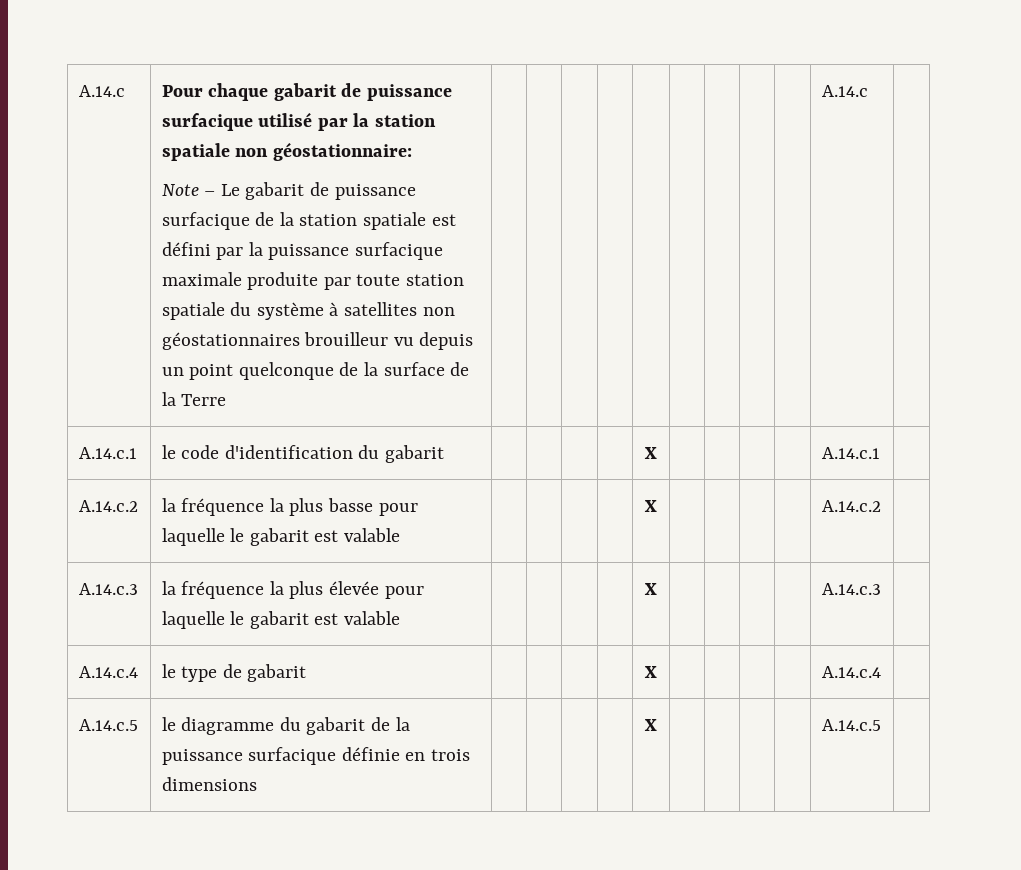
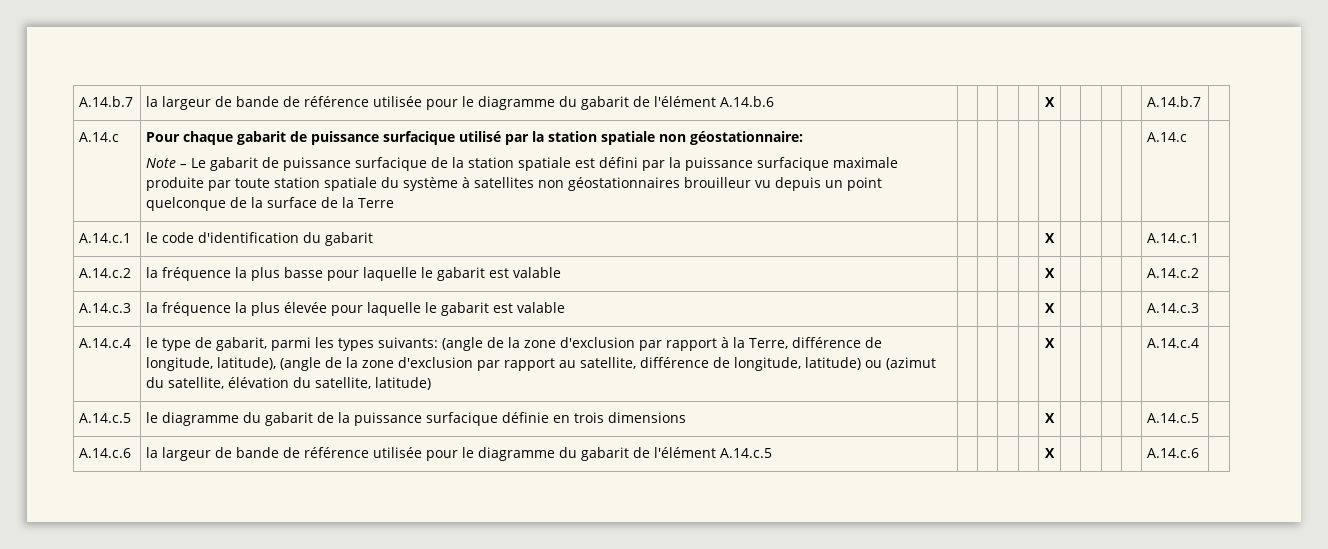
+ A.14.b.7 | la largeur de bande de référence utilisée pour le diagramme du gabarit de l'élément A.14.b.6 | | | | | X | | | | | A.14.b.7
- le type de gabarit
+ le type de gabarit, parmi les types suivants: (angle de la zone d'exclusion par rapport à la Terre, différence de longitude, latitude), (angle de la zone d'exclusion par rapport au satellite, différence de longitude, latitude) ou (azimut du satellite, élévation du satellite, latitude)
+ A.14.c.6 | la largeur de bande de référence utilisée pour le diagramme du gabarit de l'élément A.14.c.5 | | | | | X | | | | | A.14.c.6 |

